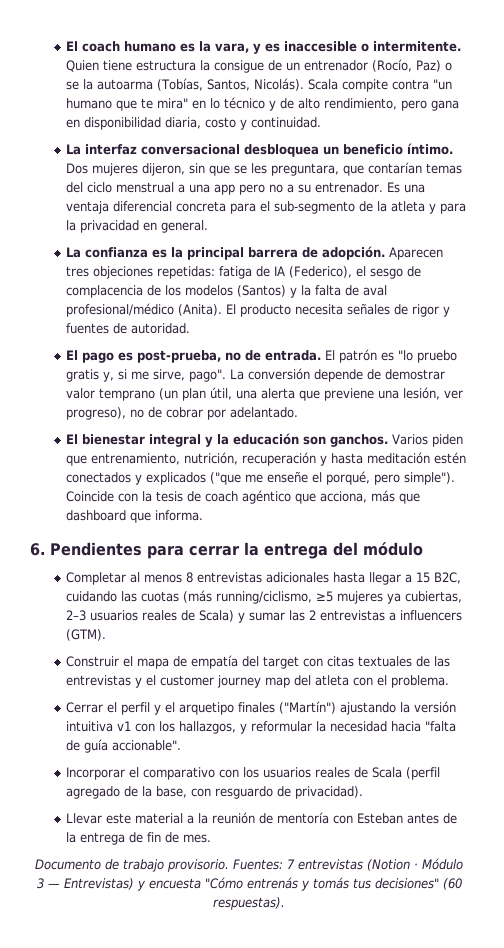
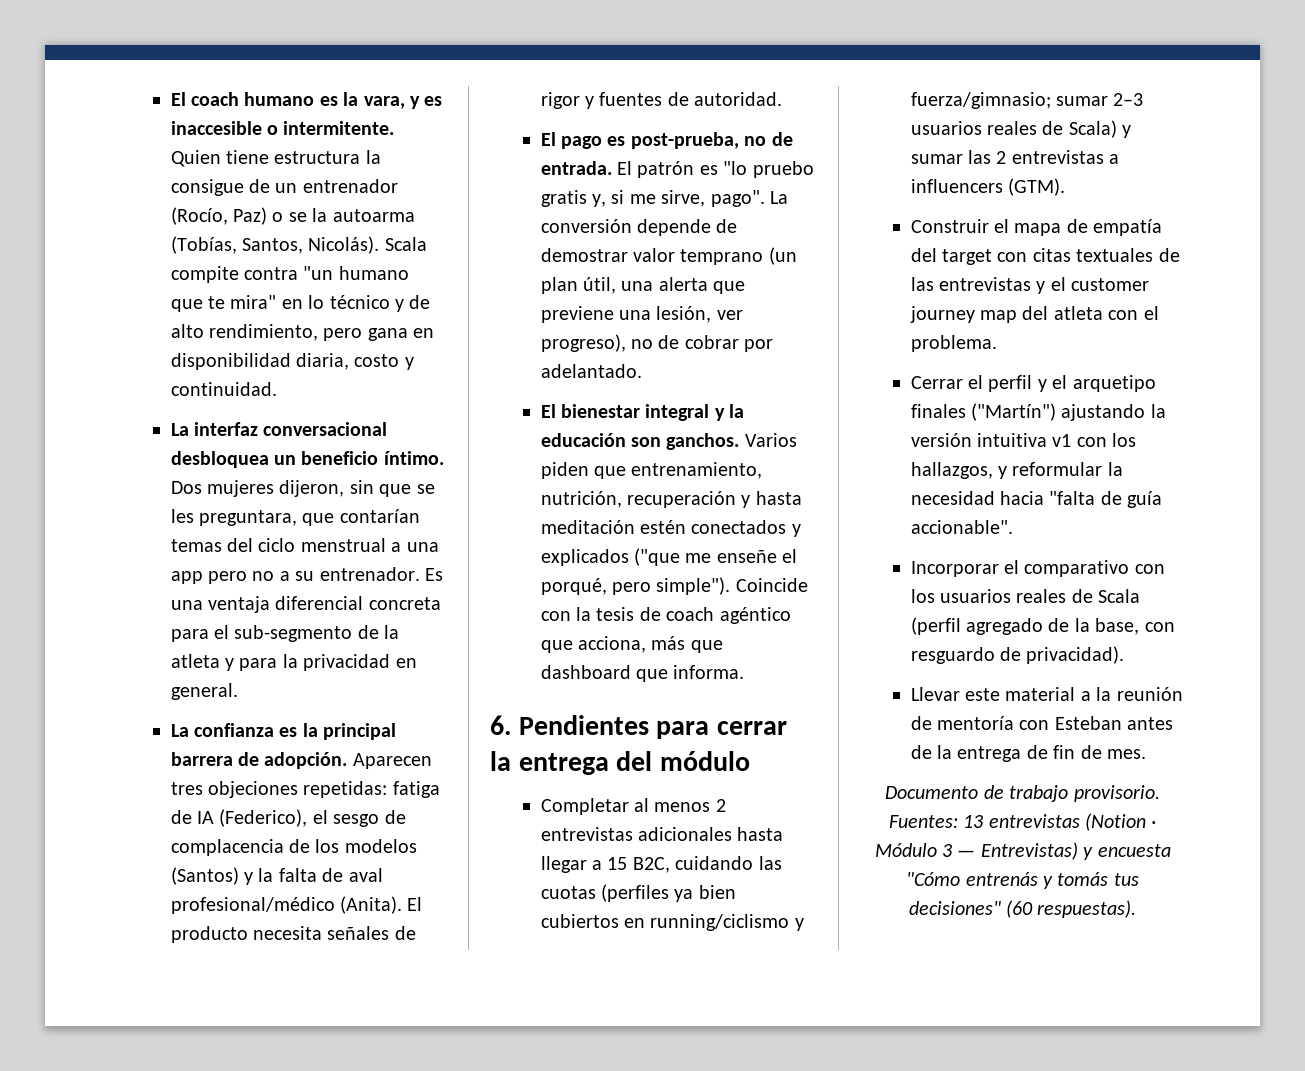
- Completar al menos 8 entrevistas adicionales hasta llegar a 15 B2C, cuidando las cuotas (más running/ciclismo, ≥5 mujeres ya cubiertas, 2–3 usuarios reales de Scala) y sumar las 2 entrevistas a influencers (GTM).
+ Completar al menos 2 entrevistas adicionales hasta llegar a 15 B2C, cuidando las cuotas (perfiles ya bien cubiertos en running/ciclismo y fuerza/gimnasio; sumar 2–3 usuarios reales de Scala) y sumar las 2 entrevistas a influencers (GTM).
- Fuentes: 7 entrevistas (Notion · Módulo 3 — Entrevistas) y encuesta "Cómo entrenás y tomás tus decisiones" (60 respuestas).
+ Fuentes: 13 entrevistas (Notion · Módulo 3 — Entrevistas) y encuesta "Cómo entrenás y tomás tus decisiones" (60 respuestas).

